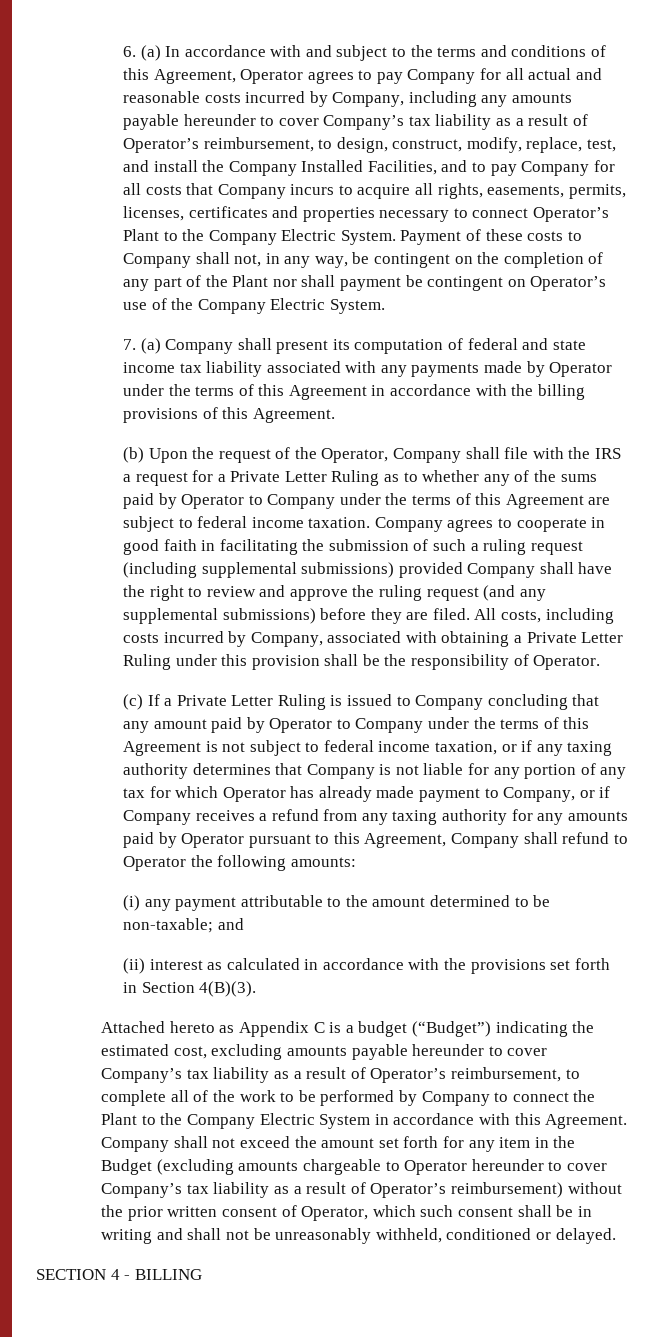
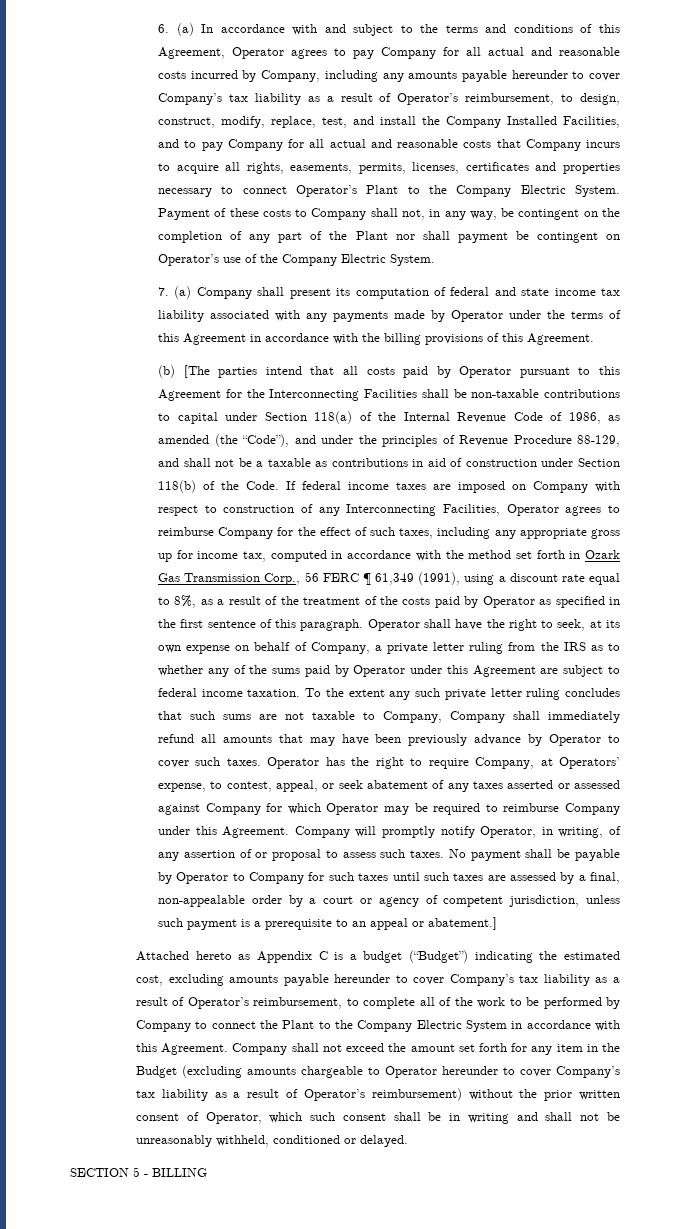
- 6. (a) In accordance with and subject to the terms and conditions of this Agreement, Operator agrees to pay Company for all actual and reasonable costs incurred by Company, including any amounts payable hereunder to cover Company’s tax liability as a result of Operator’s reimbursement, to design, construct, modify, replace, test, and install the Company Installed Facilities, and to pay Company for all costs that Company incurs to acquire all rights, easements, permits, licenses, certificates and properties necessary to connect Operator’s Plant to the Company Electric System.
+ 6. (a) In accordance with and subject to the terms and conditions of this Agreement, Operator agrees to pay Company for all actual and reasonable costs incurred by Company, including any amounts payable hereunder to cover Company’s tax liability as a result of Operator’s reimbursement, to design, construct, modify, replace, test, and install the Company Installed Facilities, and to pay Company for all actual and reasonable costs that Company incurs to acquire all rights, easements, permits, licenses, certificates and properties necessary to connect Operator’s Plant to the Company Electric System.
- (b) Upon the request of the Operator, Company shall file with the IRS a request for a Private Letter Ruling as to whether any of the sums paid by Operator to Company under the terms of this Agreement are subject to federal income taxation.
+ (b) [The parties intend that all costs paid by Operator pursuant to this Agreement for the Interconnecting Facilities shall be non-taxable contributions to capital under Section 118(a) of the Internal Revenue Code of 1986, as amended (the “Code”), and under the principles of Revenue Procedure 88-129, and shall not be a taxable as contributions in aid of construction under Section 118(b) of the Code. If federal income taxes are imposed on Company with respect to construction of any Interconnecting Facilities, Operator agrees to reimburse Company for the effect of such taxes, including any appropriate gross up for income tax, computed in accordance with the method set forth in Ozark Gas Transmission Corp., 56 FERC ¶ 61,349 (1991), using a discount rate equal to 8%, as a result of the treatment of the costs paid by Operator as specified in the first sentence of this paragraph. Operator shall have the right to seek, at its own expense on behalf of Company, a private letter ruling from the IRS as to whether any of the sums paid by Operator under this Agreement are subject to federal income taxation.
- Company agrees to cooperate in good faith in facilitating the submission of such a ruling request (including supplemental submissions) provided Company shall have the right to review and approve the ruling request (and any supplemental submissions) before they are filed. All costs, including costs incurred by Company, associated with obtaining a Private Letter Ruling under this provision shall be the responsibility of Operator.
- (c) If a Private Letter Ruling is issued to Company concluding that any amount paid by Operator to Company under the terms of this Agreement is not subject to federal income taxation, or if any taxing authority determines that Company is not liable for any portion of any tax for which Operator has already made payment to Company, or if Company receives a refund from any taxing authority for any amounts paid by Operator pursuant to this Agreement, Company shall refund to Operator the following amounts:
- (i) any payment attributable to the amount determined to be non-taxable; and
- (ii) interest as calculated in accordance with the provisions set forth in Section 4(B)(3).
+ To the extent any such private letter ruling concludes that such sums are not taxable to Company, Company shall immediately refund all amounts that may have been previously advance by Operator to cover such taxes. Operator has the right to require Company, at Operators’ expense, to contest, appeal, or seek abatement of any taxes asserted or assessed against Company for which Operator may be required to reimburse Company under this Agreement. Company will promptly notify Operator, in writing, of any assertion of or proposal to assess such taxes. No payment shall be payable by Operator to Company for such taxes until such taxes are assessed by a final, non-appealable order by a court or agency of competent jurisdiction, unless such payment is a prerequisite to an appeal or abatement.]
- SECTION 4 - BILLING
+ SECTION 5 - BILLING

